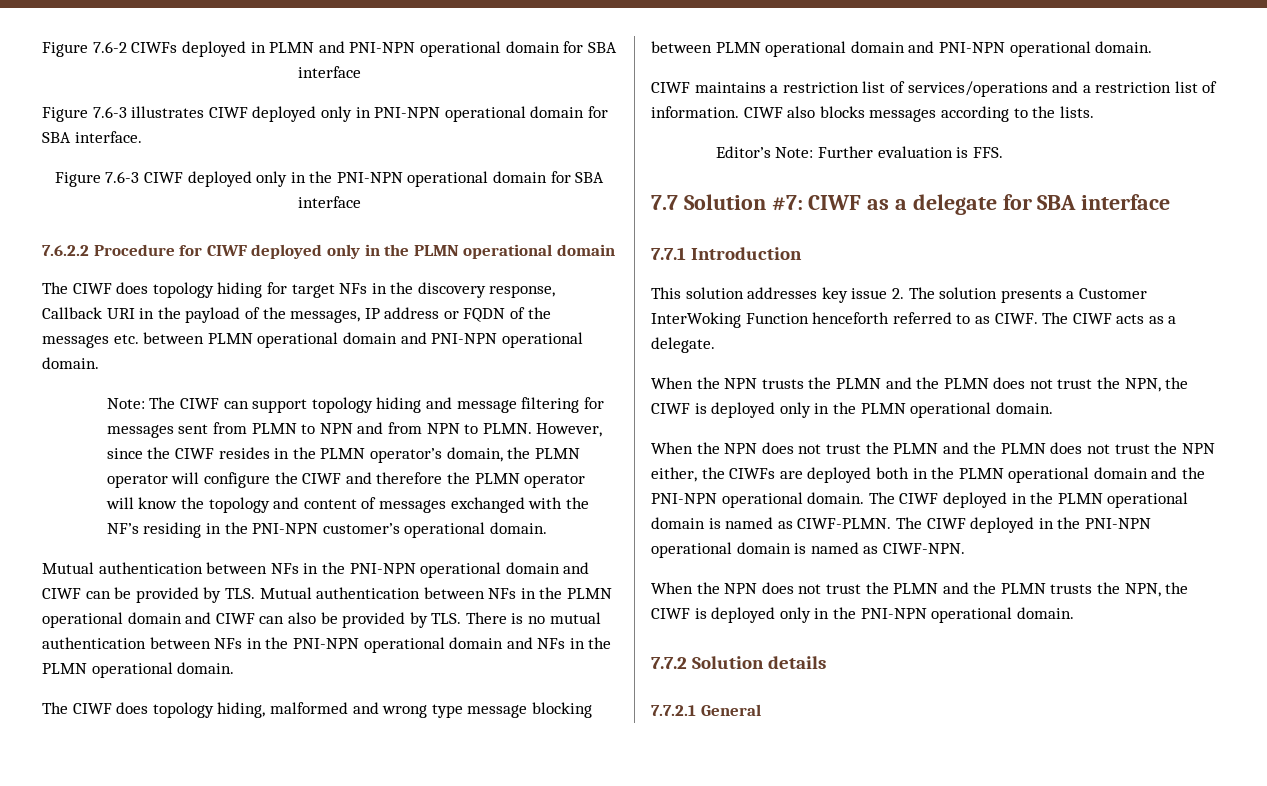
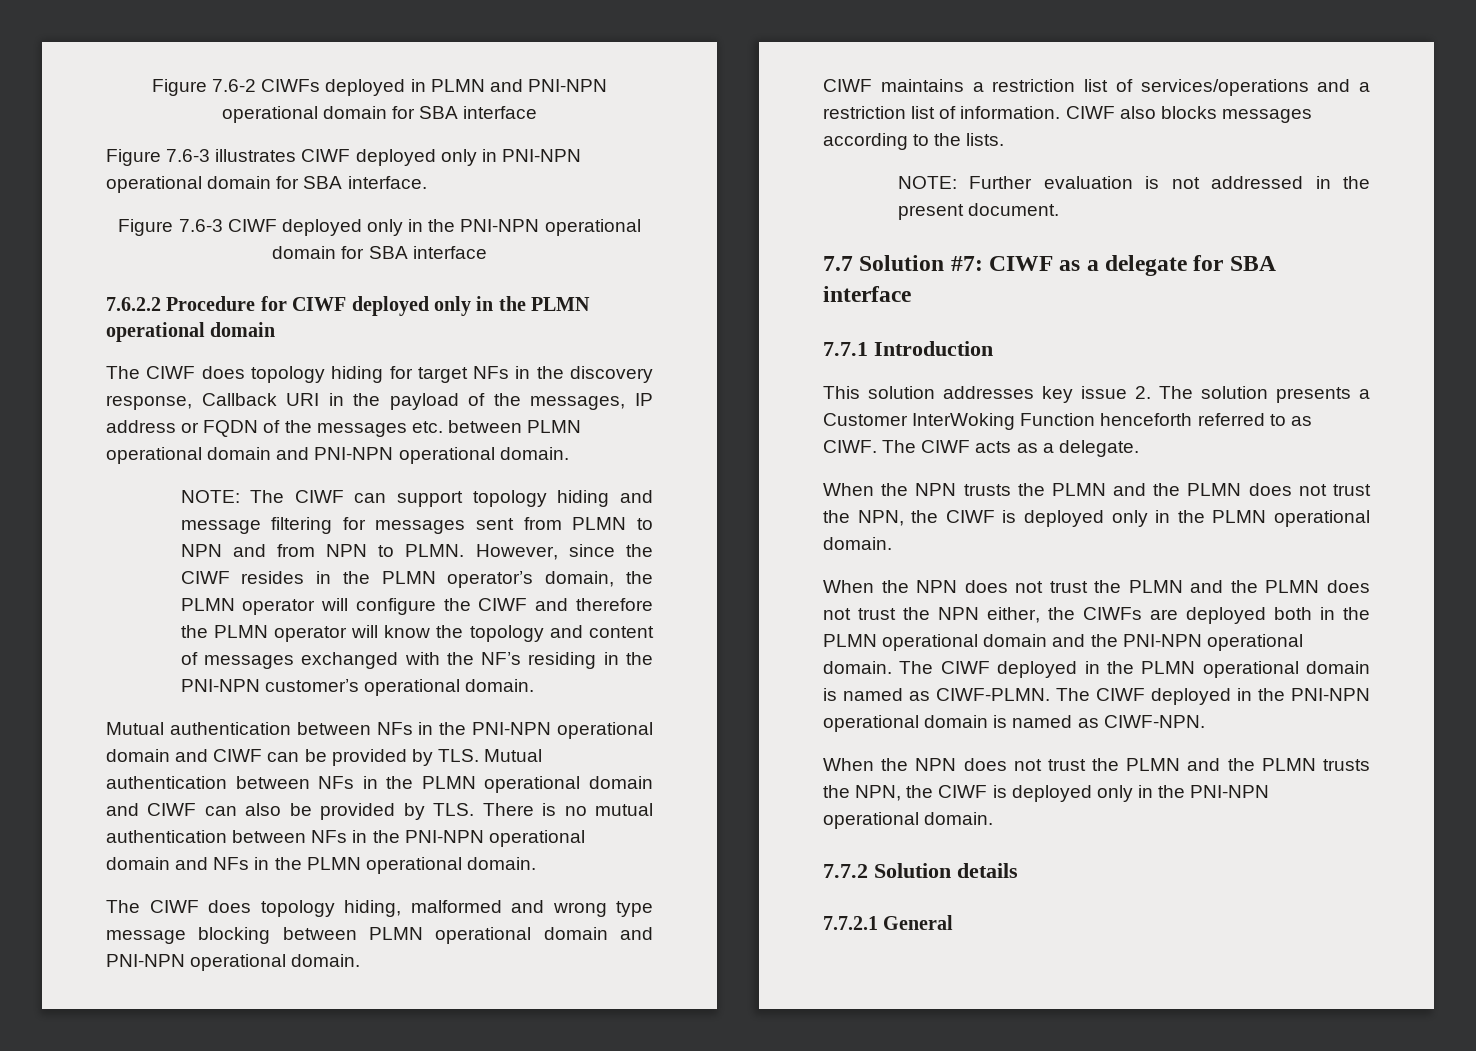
- Note: The CIWF can support topology hiding and message filtering for messages sent from PLMN to NPN and from NPN to PLMN.
+ NOTE: The CIWF can support topology hiding and message filtering for messages sent from PLMN to NPN and from NPN to PLMN.
- Editor’s Note: Further evaluation is FFS.
+ NOTE: Further evaluation is not addressed in the present document.

